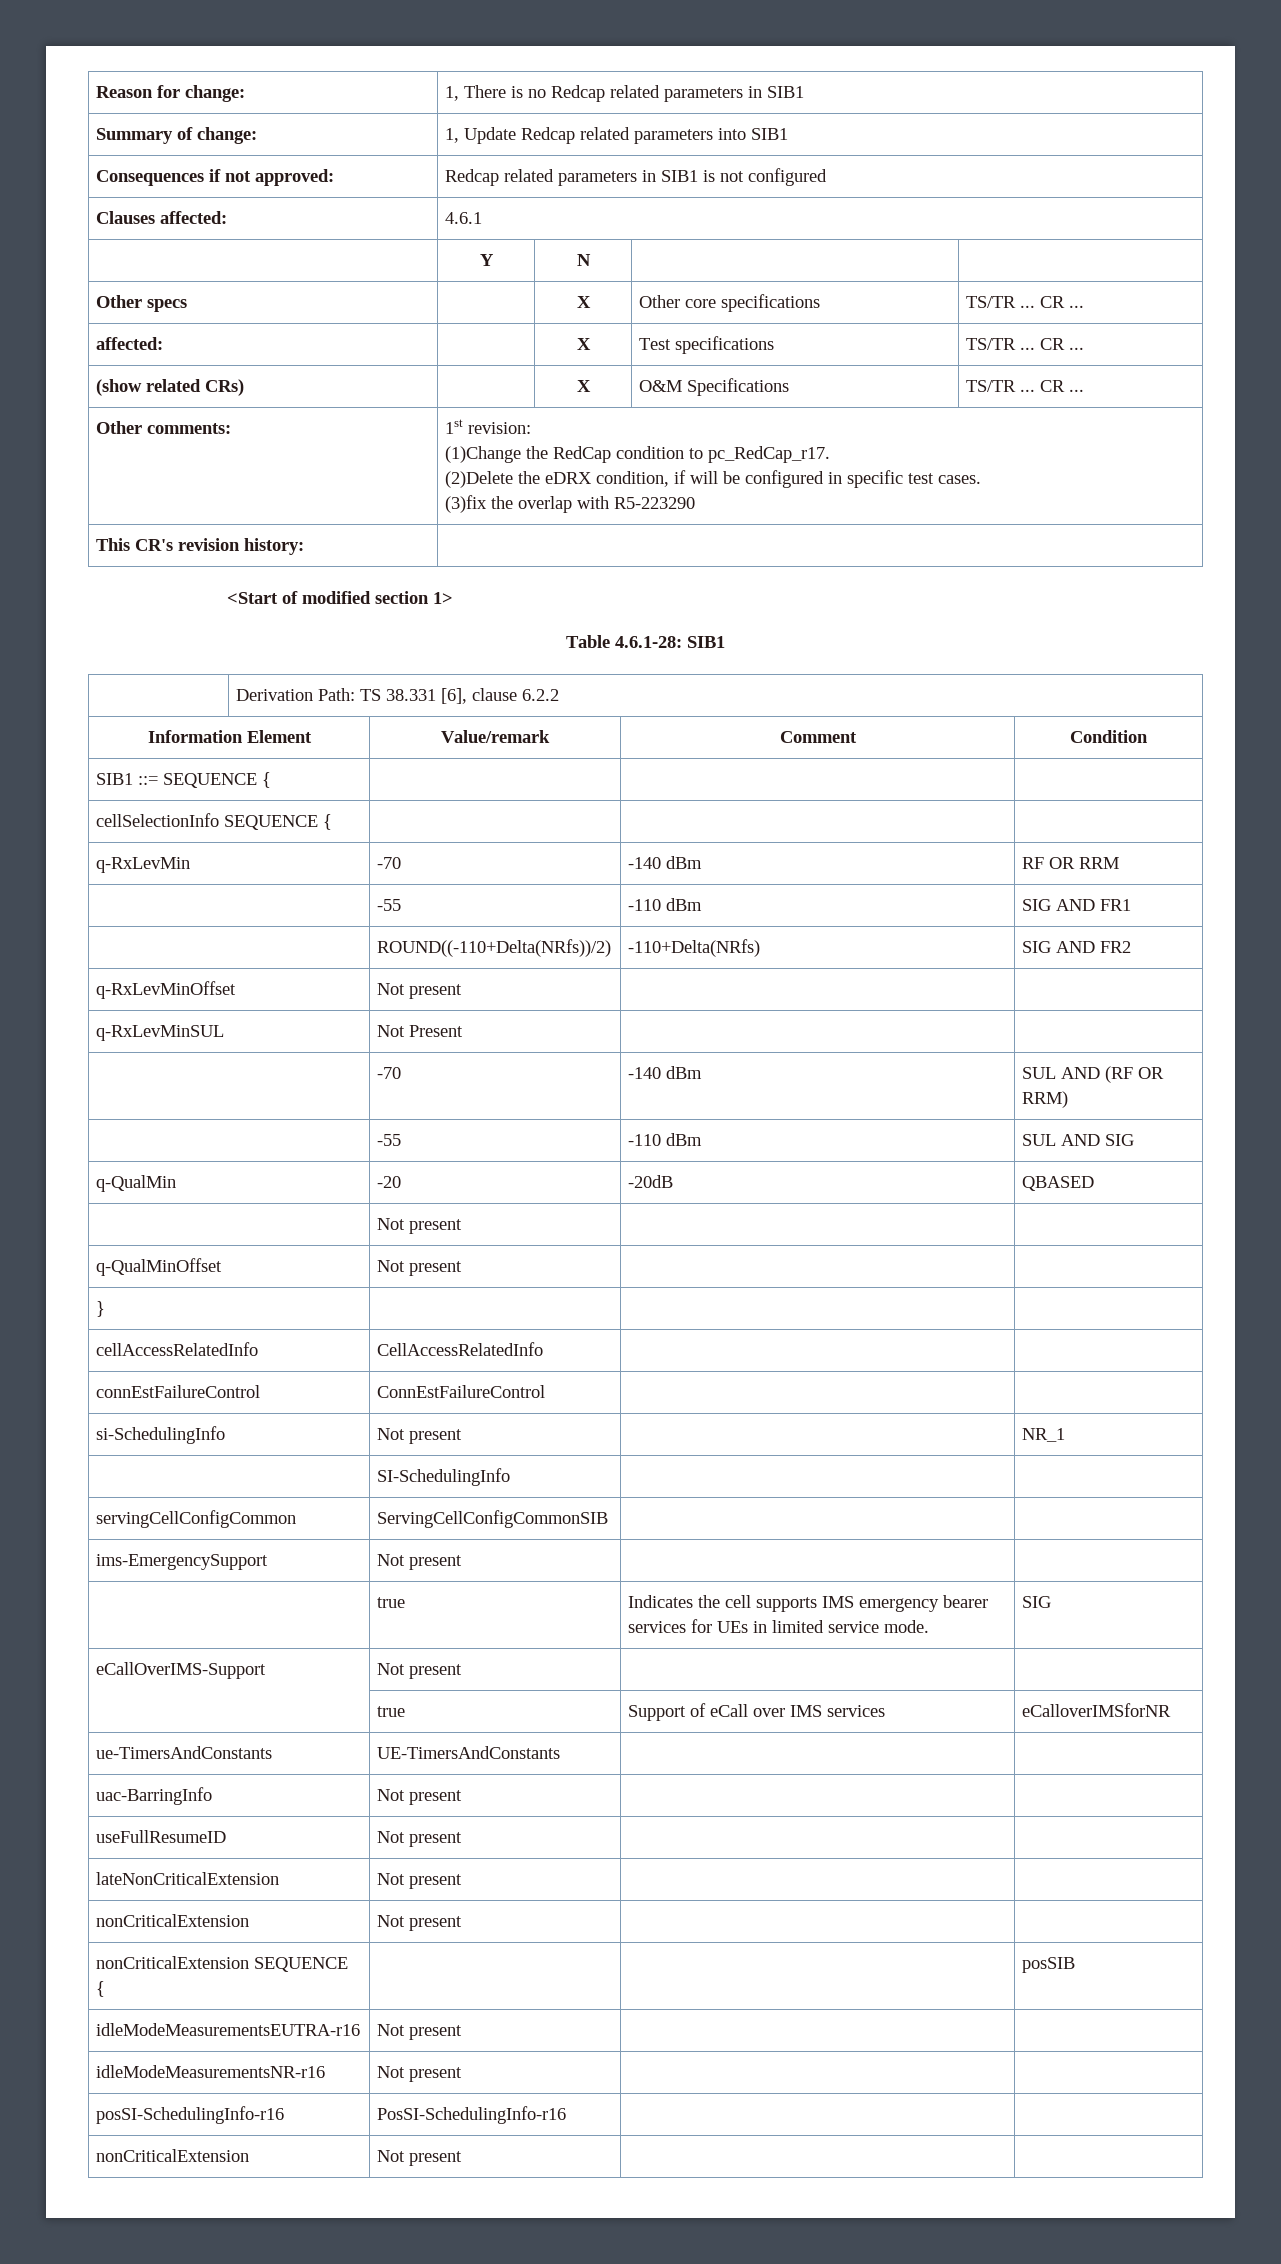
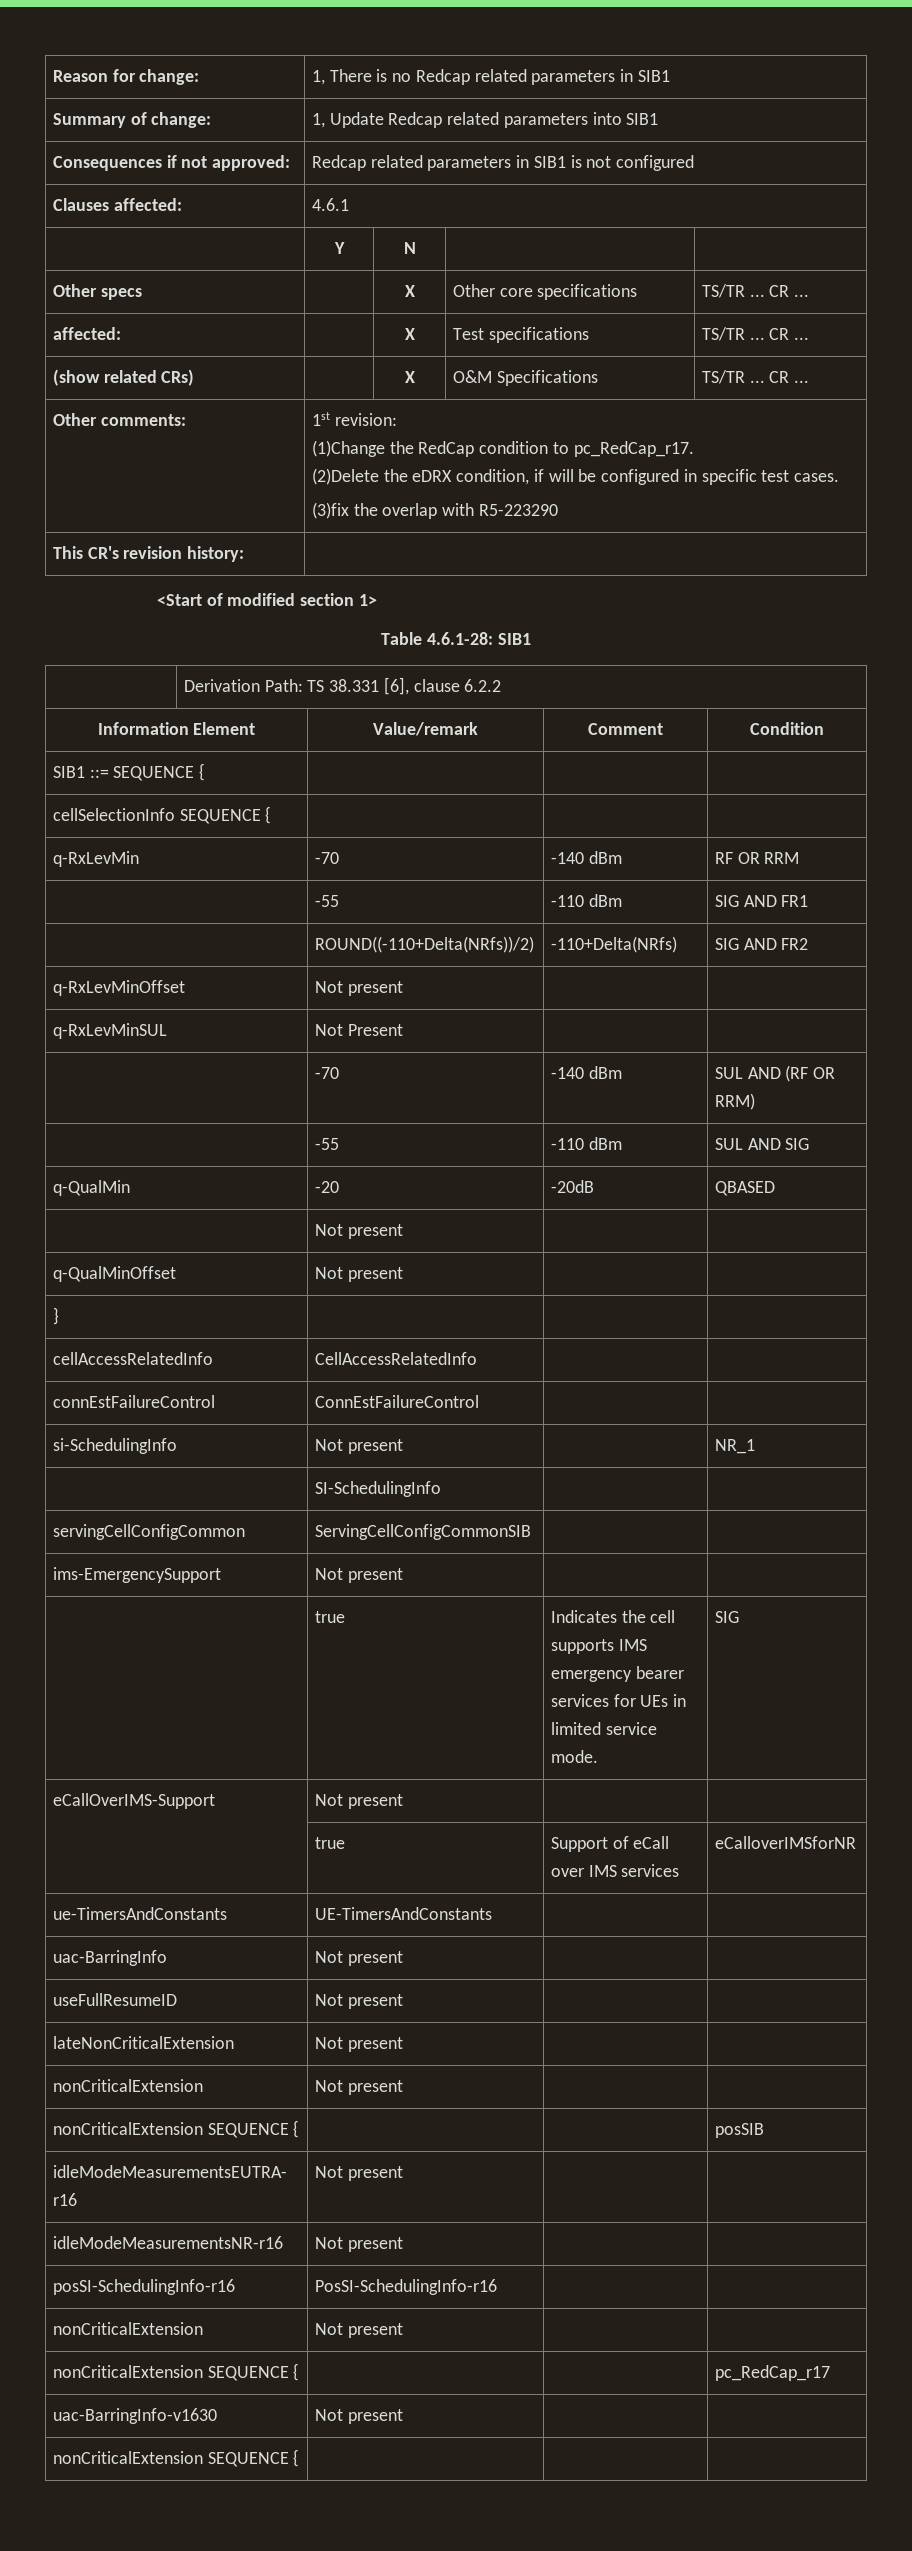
+ nonCriticalExtension SEQUENCE { | | | pc_RedCap_r17
+ uac-BarringInfo-v1630 | Not present | |
+ nonCriticalExtension SEQUENCE { | | |

